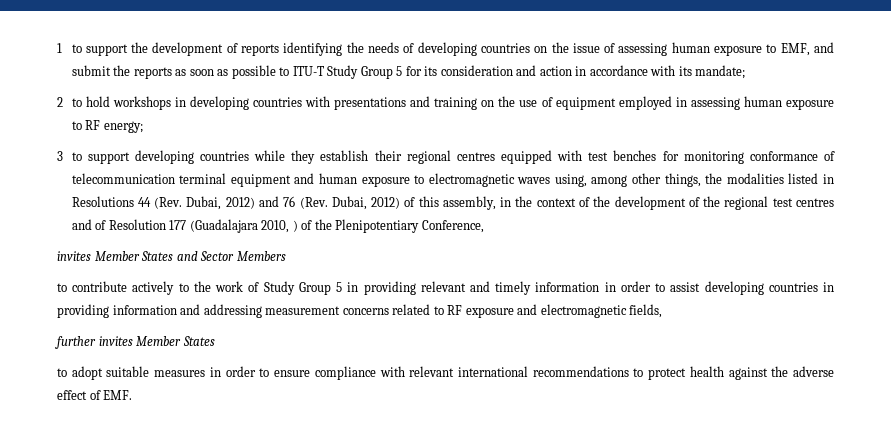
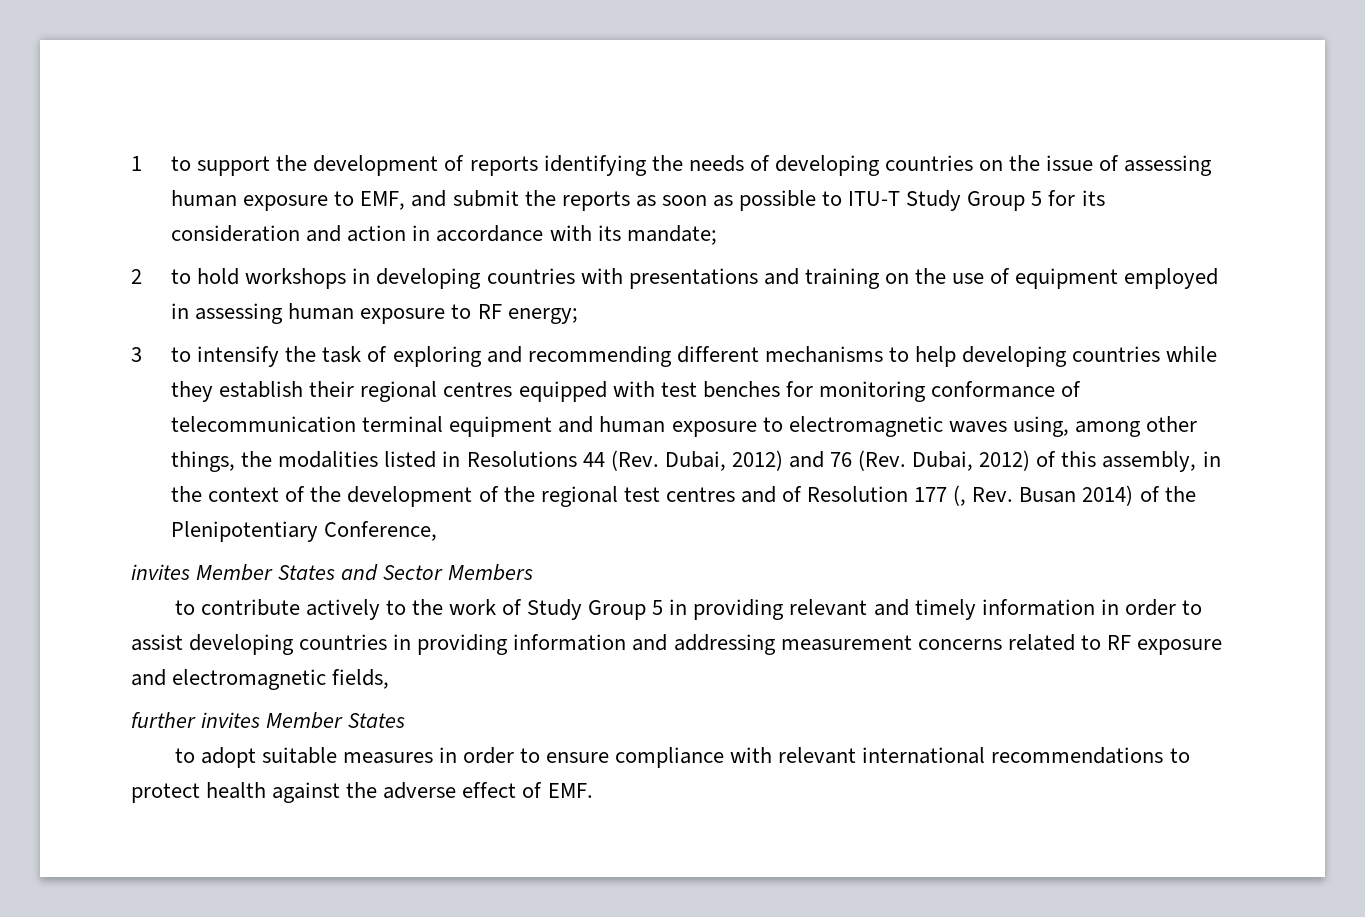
- 3 to support developing countries while they establish their regional centres equipped with test benches for monitoring conformance of telecommunication terminal equipment and human exposure to electromagnetic waves using, among other things, the modalities listed in Resolutions 44 (Rev. Dubai, 2012) and 76 (Rev. Dubai, 2012) of this assembly, in the context of the development of the regional test centres and of Resolution 177 (Guadalajara 2010, ) of the Plenipotentiary Conference,
+ 3 to intensify the task of exploring and recommending different mechanisms to help developing countries while they establish their regional centres equipped with test benches for monitoring conformance of telecommunication terminal equipment and human exposure to electromagnetic waves using, among other things, the modalities listed in Resolutions 44 (Rev. Dubai, 2012) and 76 (Rev. Dubai, 2012) of this assembly, in the context of the development of the regional test centres and of Resolution 177 (, Rev. Busan 2014) of the Plenipotentiary Conference,

